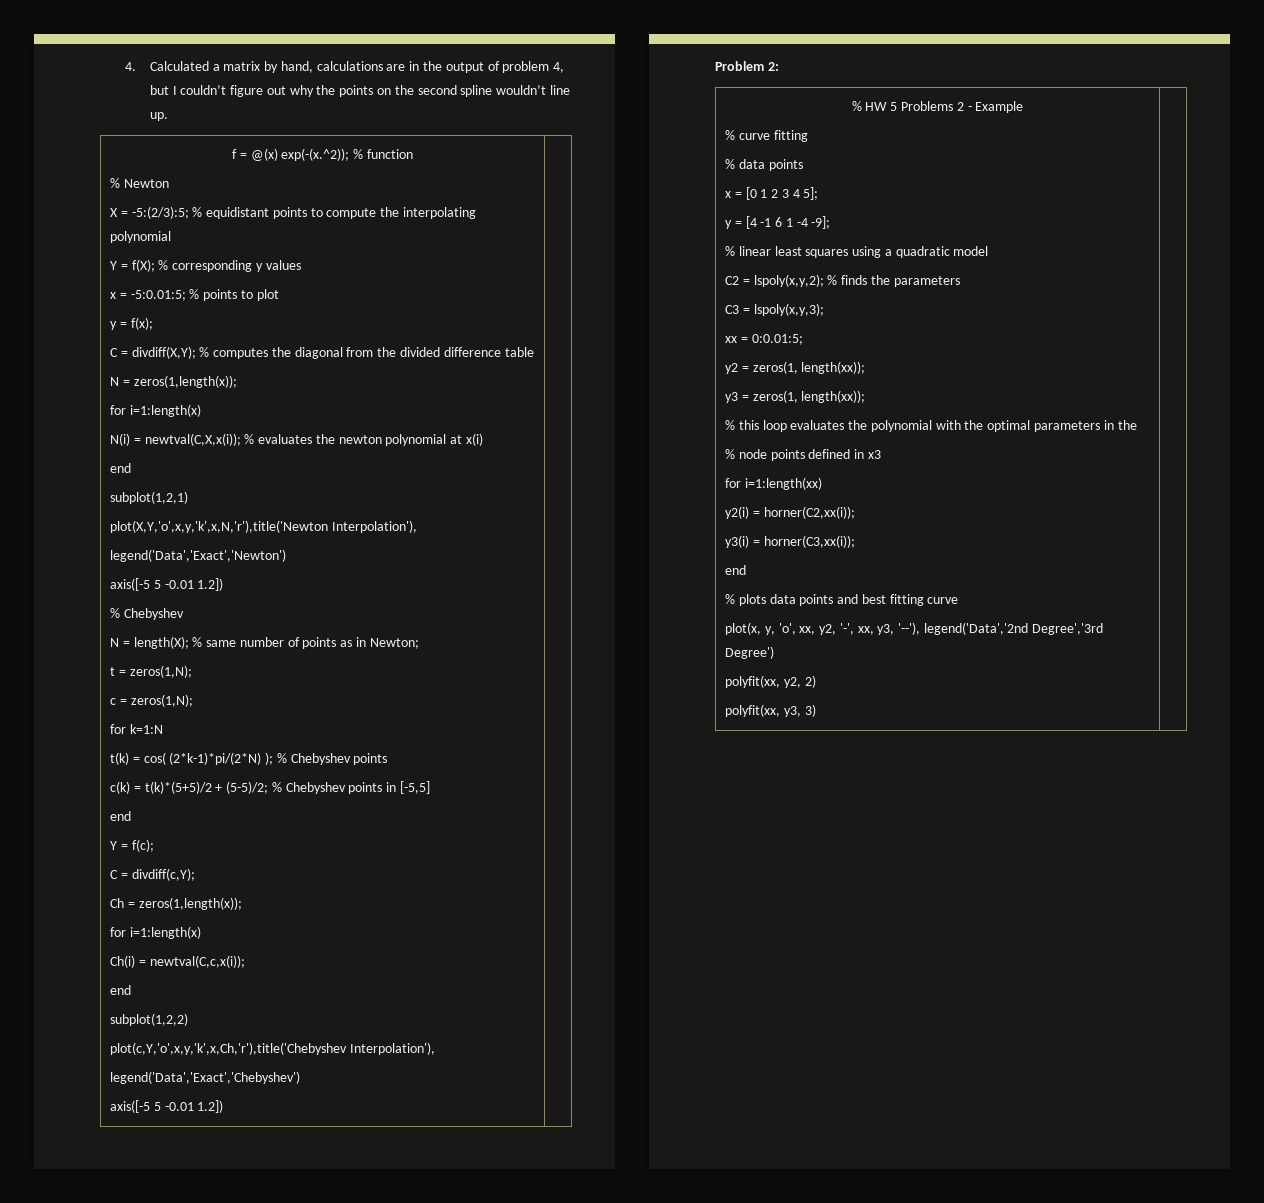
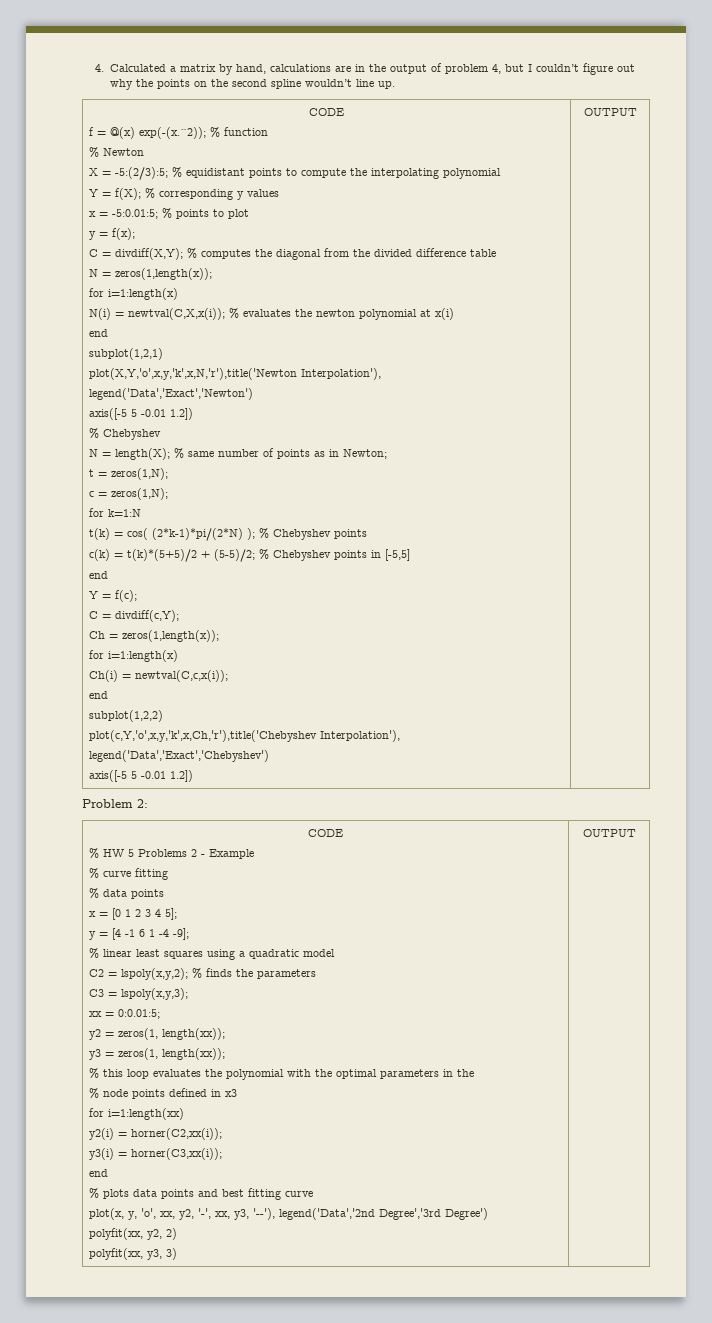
  4. Calculated a matrix by hand, calculations are in the output of problem 4, but I couldn’t figure out why the points on the second spline wouldn’t line up.
+ CODE
  legend('Data','Exact','Chebyshev')
- axis([-5 5 -0.01 1.2])
+ axis([-5 5 -0.01 1.2]) | OUTPUT
  Problem 2:
+ CODE
- polyfit(xx, y3, 3)
+ polyfit(xx, y3, 3) | OUTPUT

